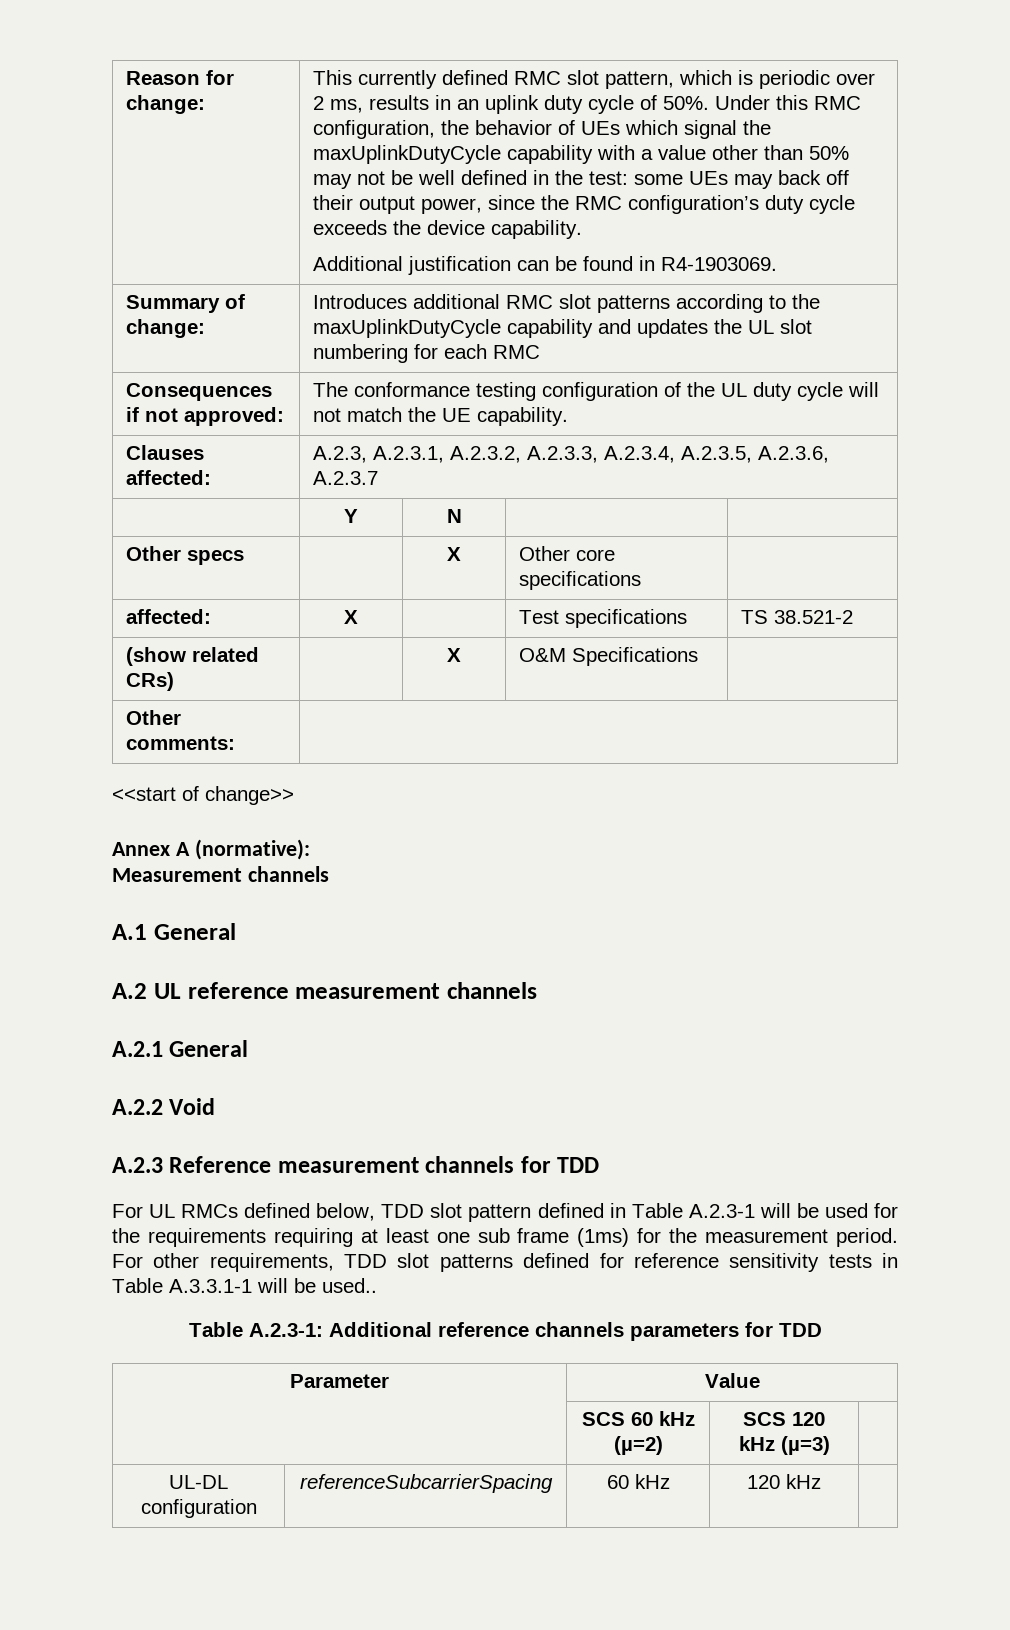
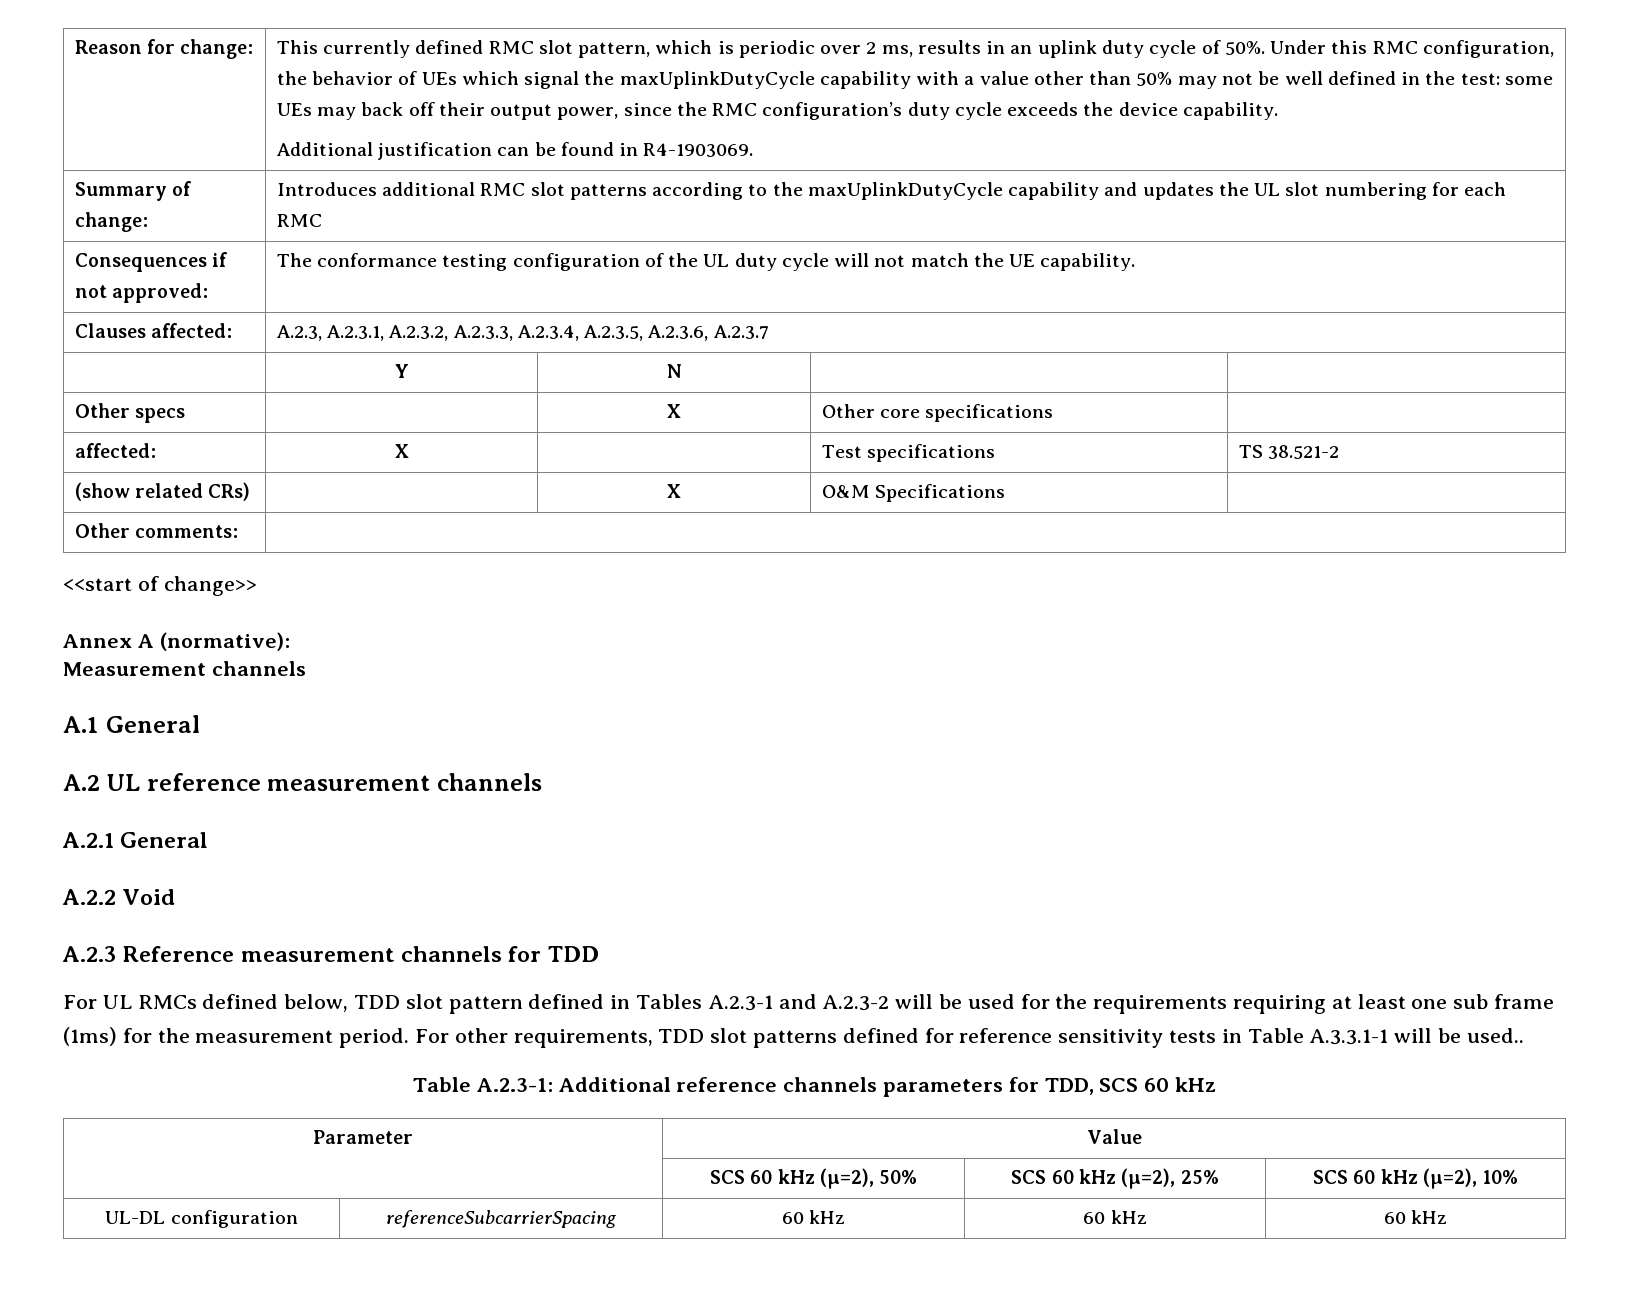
- For UL RMCs defined below, TDD slot pattern defined in Table A.2.3-1 will be used for the requirements requiring at least one sub frame (1ms) for the measurement period.
+ For UL RMCs defined below, TDD slot pattern defined in Tables A.2.3-1 and A.2.3-2 will be used for the requirements requiring at least one sub frame (1ms) for the measurement period.
- Table A.2.3-1: Additional reference channels parameters for TDD
+ Table A.2.3-1: Additional reference channels parameters for TDD, SCS 60 kHz
- | SCS 60 kHz (µ=2) | SCS 120 kHz (µ=3) |
+ | SCS 60 kHz (µ=2), 50% | SCS 60 kHz (µ=2), 25% | SCS 60 kHz (µ=2), 10%
- UL-DL configuration | referenceSubcarrierSpacing | 60 kHz | 120 kHz |
+ UL-DL configuration | referenceSubcarrierSpacing | 60 kHz | 60 kHz | 60 kHz

